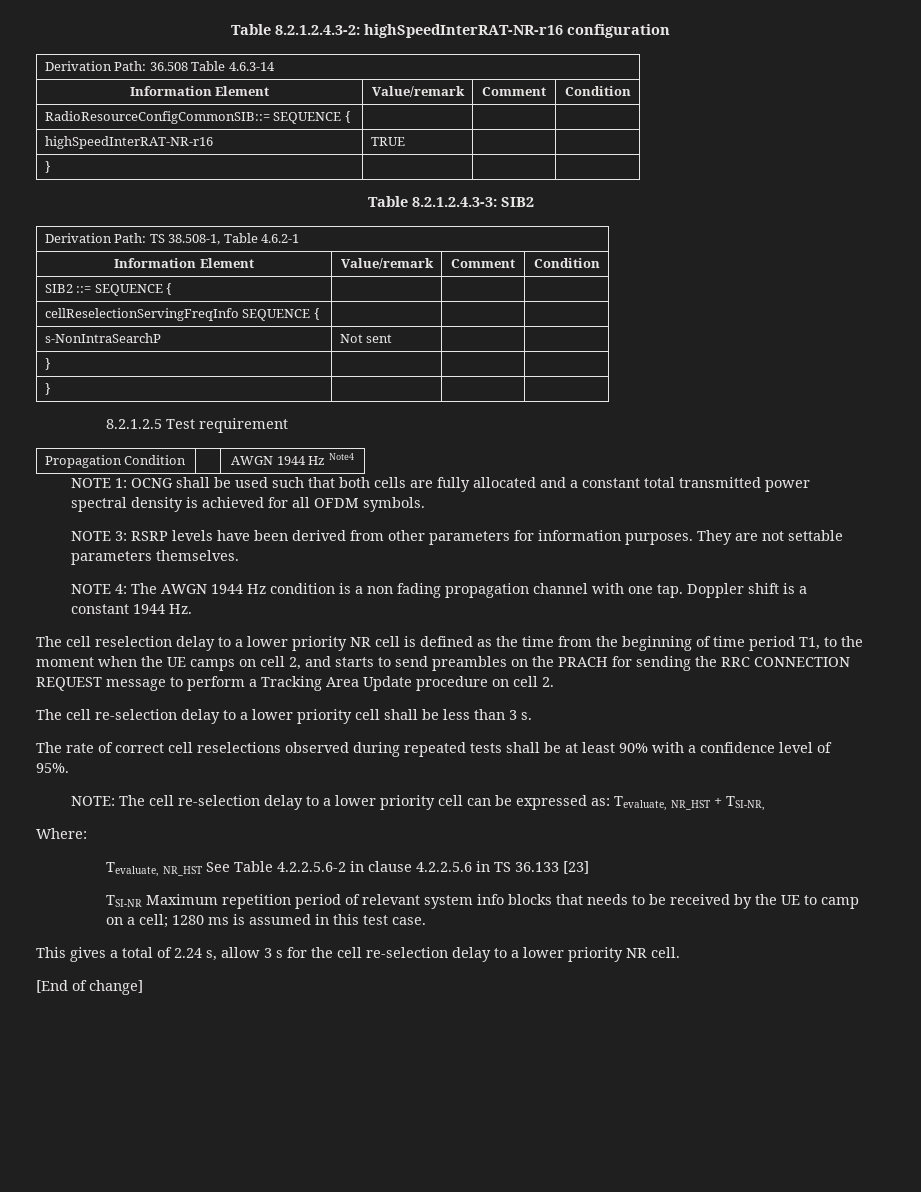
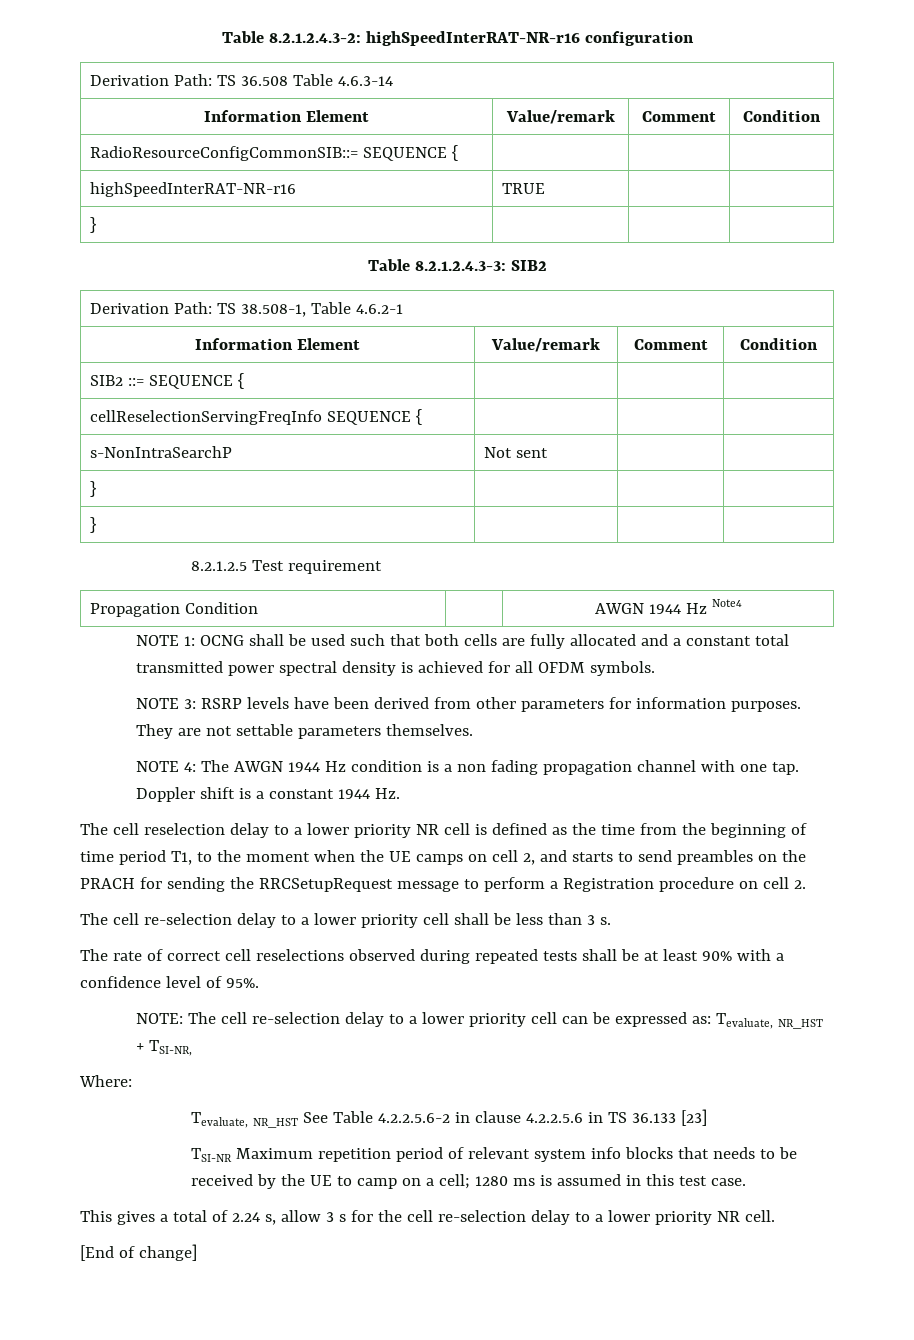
- Derivation Path: 36.508 Table 4.6.3-14
+ Derivation Path: TS 36.508 Table 4.6.3-14
- The cell reselection delay to a lower priority NR cell is defined as the time from the beginning of time period T1, to the moment when the UE camps on cell 2, and starts to send preambles on the PRACH for sending the RRC CONNECTION REQUEST message to perform a Tracking Area Update procedure on cell 2.
+ The cell reselection delay to a lower priority NR cell is defined as the time from the beginning of time period T1, to the moment when the UE camps on cell 2, and starts to send preambles on the PRACH for sending the RRCSetupRequest message to perform a Registration procedure on cell 2.

